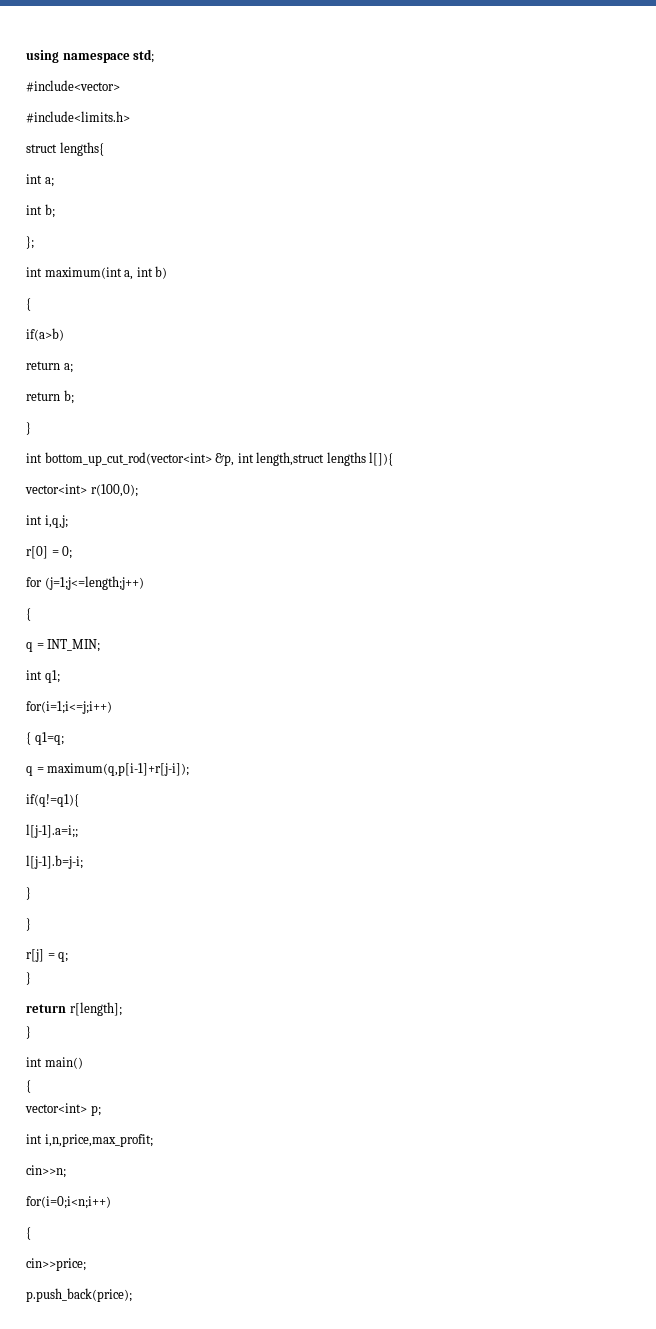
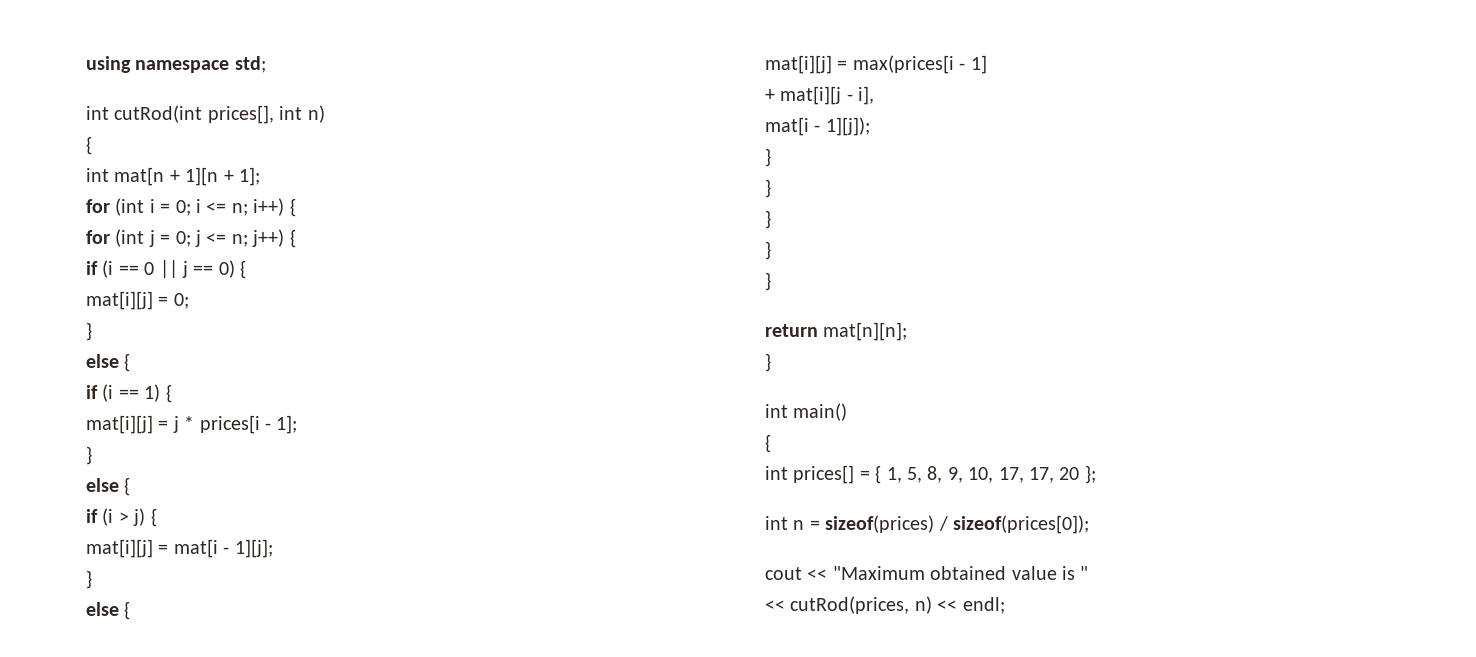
- #include<vector>
- #include<limits.h>
- struct lengths{
- int a;
- int b;
- };
- int maximum(int a, int b)
+ int cutRod(int prices[], int n)
  {
- if(a>b)
- return a;
- return b;
+ int mat[n + 1][n + 1];
+ for (int i = 0; i <= n; i++) {
+ for (int j = 0; j <= n; j++) {
+ if (i == 0 || j == 0) {
+ mat[i][j] = 0;
  }
- int bottom_up_cut_rod(vector<int> &p, int length,struct lengths l[]){
- vector<int> r(100,0);
- int i,q,j;
- r[0] = 0;
- for (j=1;j<=length;j++)
- {
- q = INT_MIN;
- int q1;
- for(i=1;i<=j;i++)
- { q1=q;
- q = maximum(q,p[i-1]+r[j-i]);
- if(q!=q1){
- l[j-1].a=i;;
- l[j-1].b=j-i;
+ else {
+ if (i == 1) {
+ mat[i][j] = j * prices[i - 1];
+ }
+ else {
+ if (i > j) {
+ mat[i][j] = mat[i - 1][j];
+ }
+ else {
+ mat[i][j] = max(prices[i - 1]
+ + mat[i][j - i],
+ mat[i - 1][j]);
  }
  }
- r[j] = q;
+ }
+ }
- return r[length];
+ return mat[n][n];
- vector<int> p;
- int i,n,price,max_profit;
- cin>>n;
- for(i=0;i<n;i++)
- {
- cin>>price;
- p.push_back(price);
+ int prices[] = { 1, 5, 8, 9, 10, 17, 17, 20 };
+ int n = sizeof(prices) / sizeof(prices[0]);
+ cout << "Maximum obtained value is "
+ << cutRod(prices, n) << endl;

